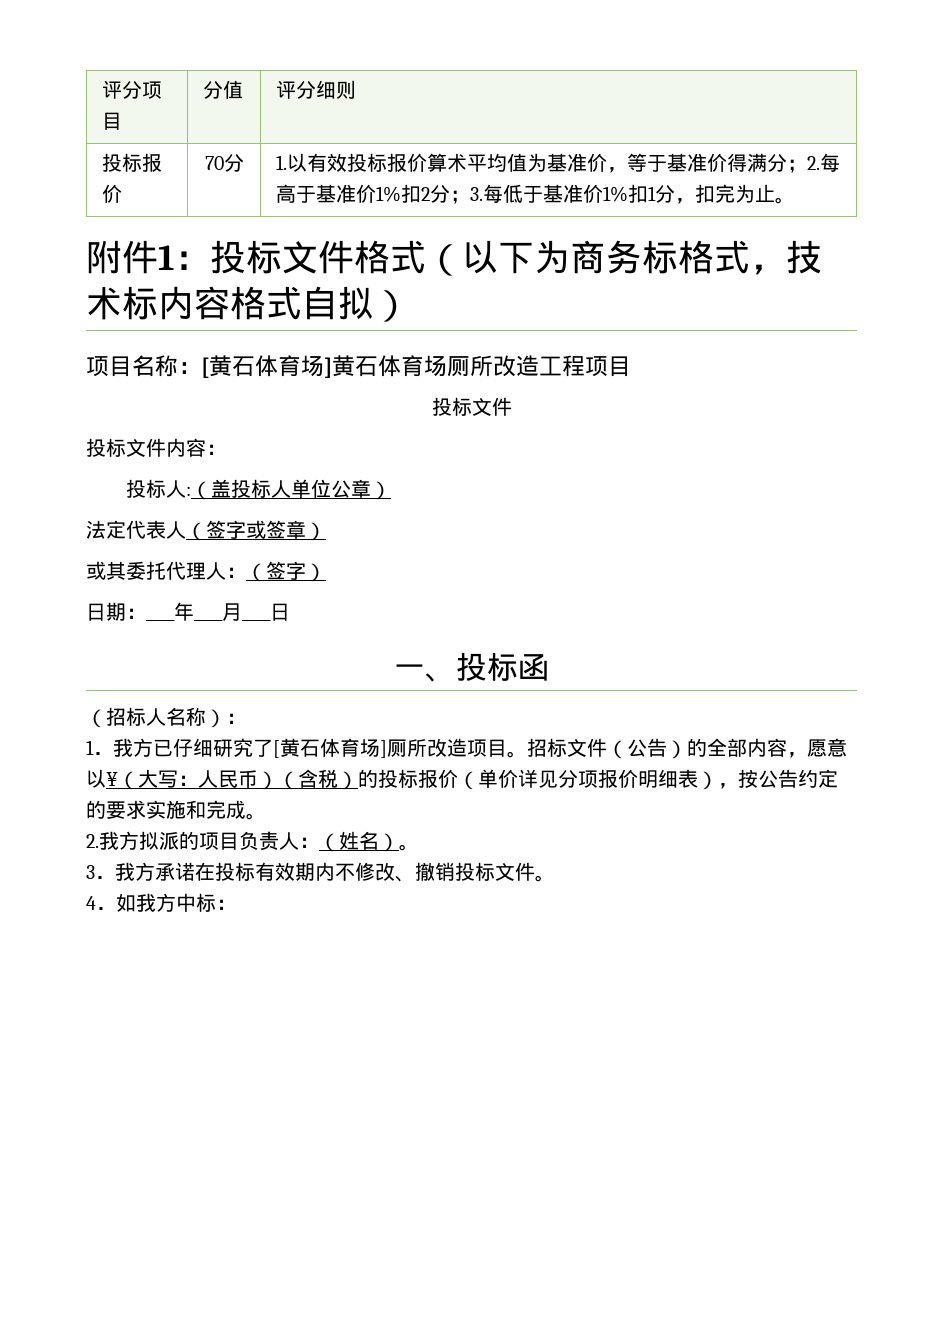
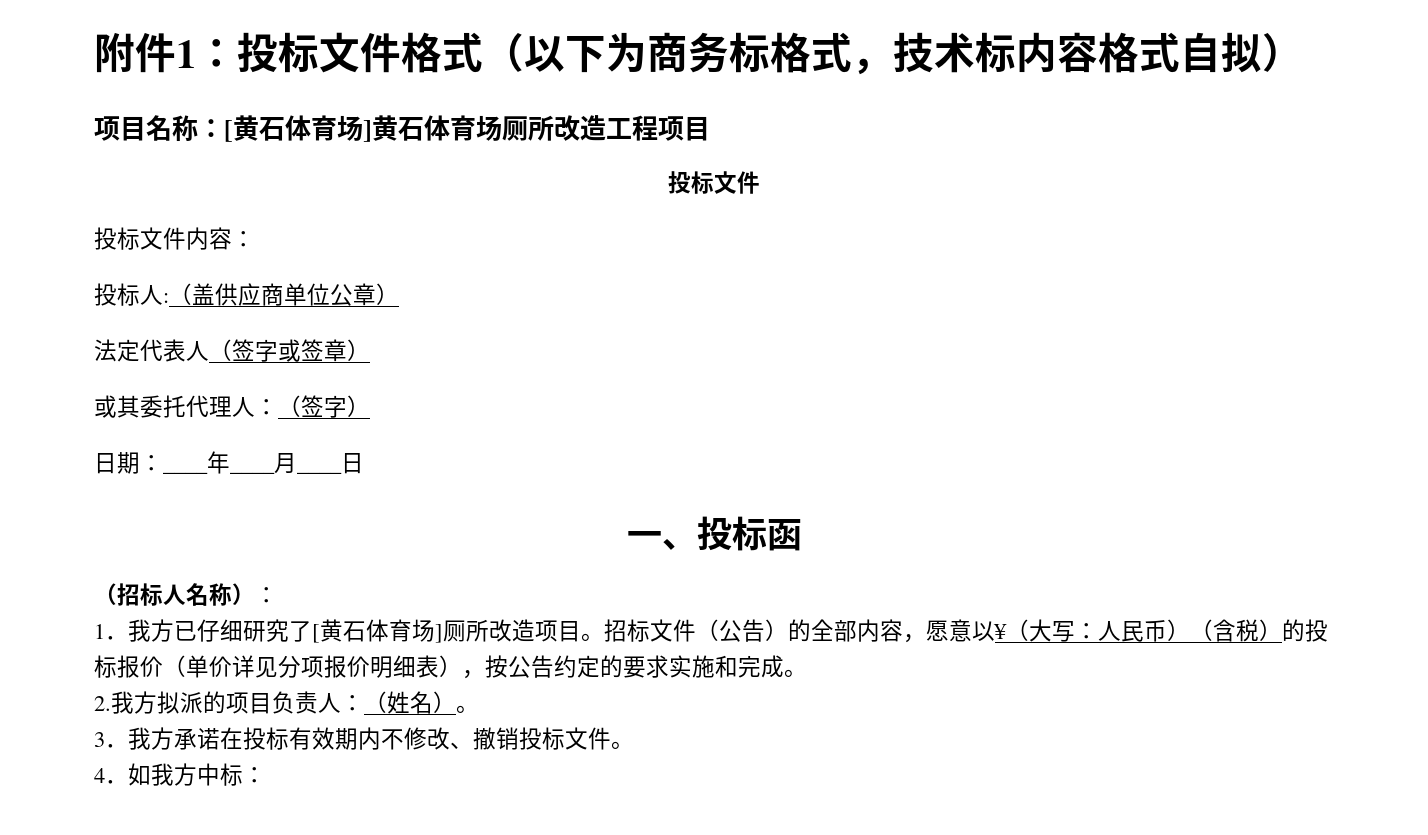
- 评分项目 | 分值 | 评分细则
- 投标报价 | 70分 | 1.以有效投标报价算术平均值为基准价，等于基准价得满分；2.每高于基准价1%扣2分；3.每低于基准价1%扣1分，扣完为止。
- 投标人:（盖投标人单位公章）
+ 投标人:（盖供应商单位公章）

